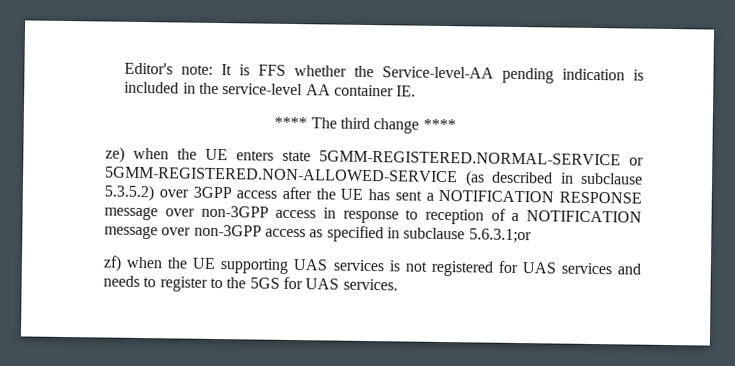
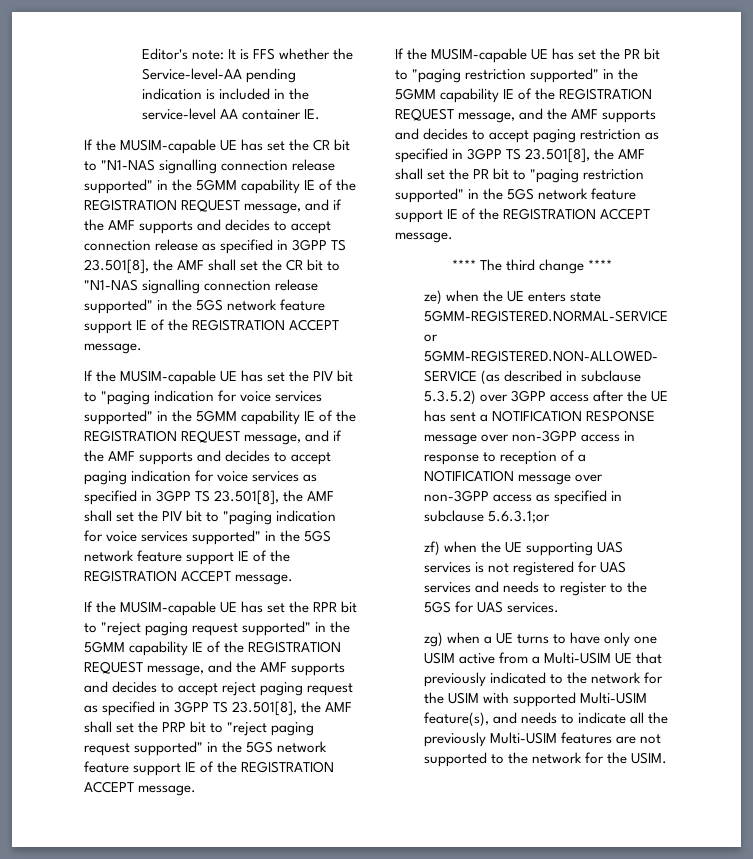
+ If the MUSIM-capable UE has set the CR bit to "N1-NAS signalling connection release supported" in the 5GMM capability IE of the REGISTRATION REQUEST message, and if the AMF supports and decides to accept connection release as specified in 3GPP TS 23.501[8], the AMF shall set the CR bit to "N1-NAS signalling connection release supported" in the 5GS network feature support IE of the REGISTRATION ACCEPT message.
+ If the MUSIM-capable UE has set the PIV bit to "paging indication for voice services supported" in the 5GMM capability IE of the REGISTRATION REQUEST message, and if the AMF supports and decides to accept paging indication for voice services as specified in 3GPP TS 23.501[8], the AMF shall set the PIV bit to "paging indication for voice services supported" in the 5GS network feature support IE of the REGISTRATION ACCEPT message.
+ If the MUSIM-capable UE has set the RPR bit to "reject paging request supported" in the 5GMM capability IE of the REGISTRATION REQUEST message, and the AMF supports and decides to accept reject paging request as specified in 3GPP TS 23.501[8], the AMF shall set the PRP bit to "reject paging request supported" in the 5GS network feature support IE of the REGISTRATION ACCEPT message.
+ If the MUSIM-capable UE has set the PR bit to "paging restriction supported" in the 5GMM capability IE of the REGISTRATION REQUEST message, and the AMF supports and decides to accept paging restriction as specified in 3GPP TS 23.501[8], the AMF shall set the PR bit to "paging restriction supported" in the 5GS network feature support IE of the REGISTRATION ACCEPT message.
+ zg) when a UE turns to have only one USIM active from a Multi-USIM UE that previously indicated to the network for the USIM with supported Multi-USIM feature(s), and needs to indicate all the previously Multi-USIM features are not supported to the network for the USIM.

